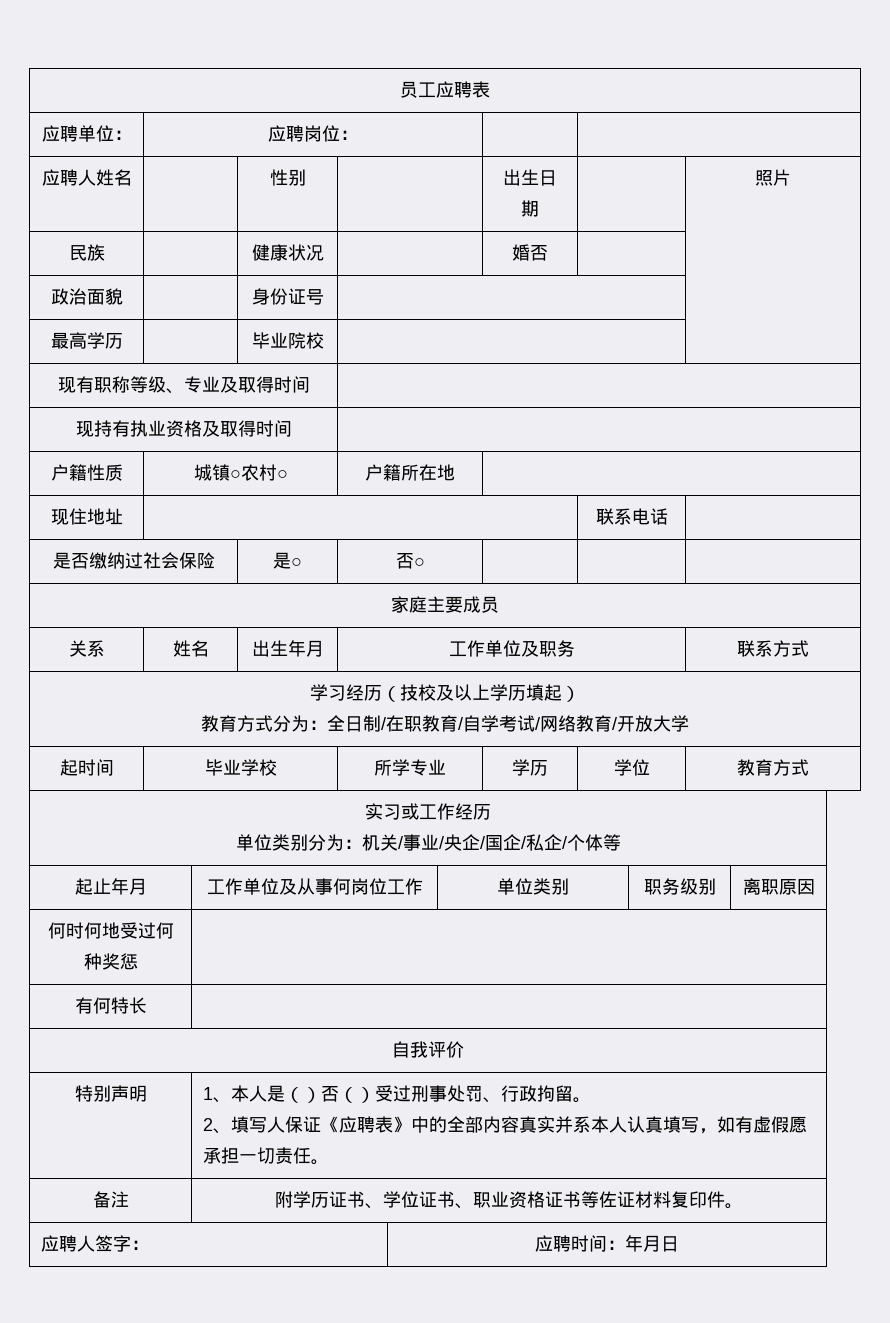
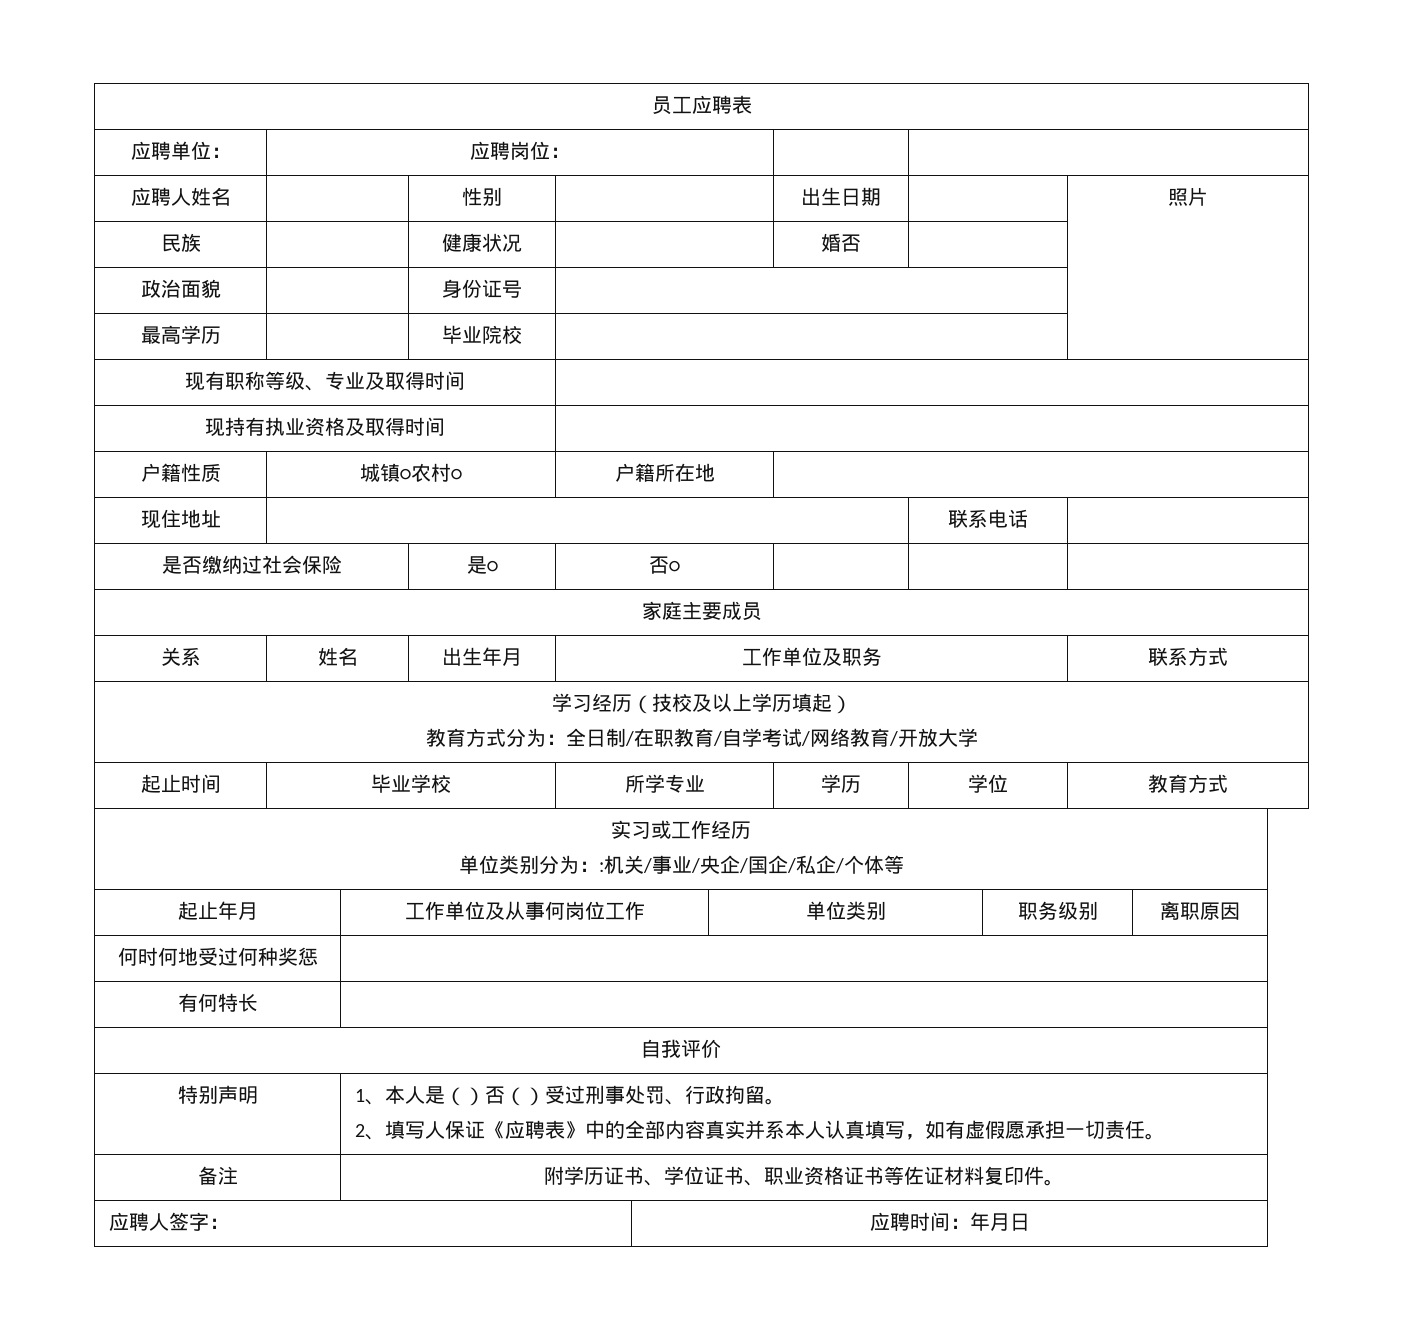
- 起时间 | 毕业学校 | 所学专业 | 学历 | 学位 | 教育方式
+ 起止时间 | 毕业学校 | 所学专业 | 学历 | 学位 | 教育方式
  实习或工作经历
- 单位类别分为：机关/事业/央企/国企/私企/个体等
+ 单位类别分为：:机关/事业/央企/国企/私企/个体等

